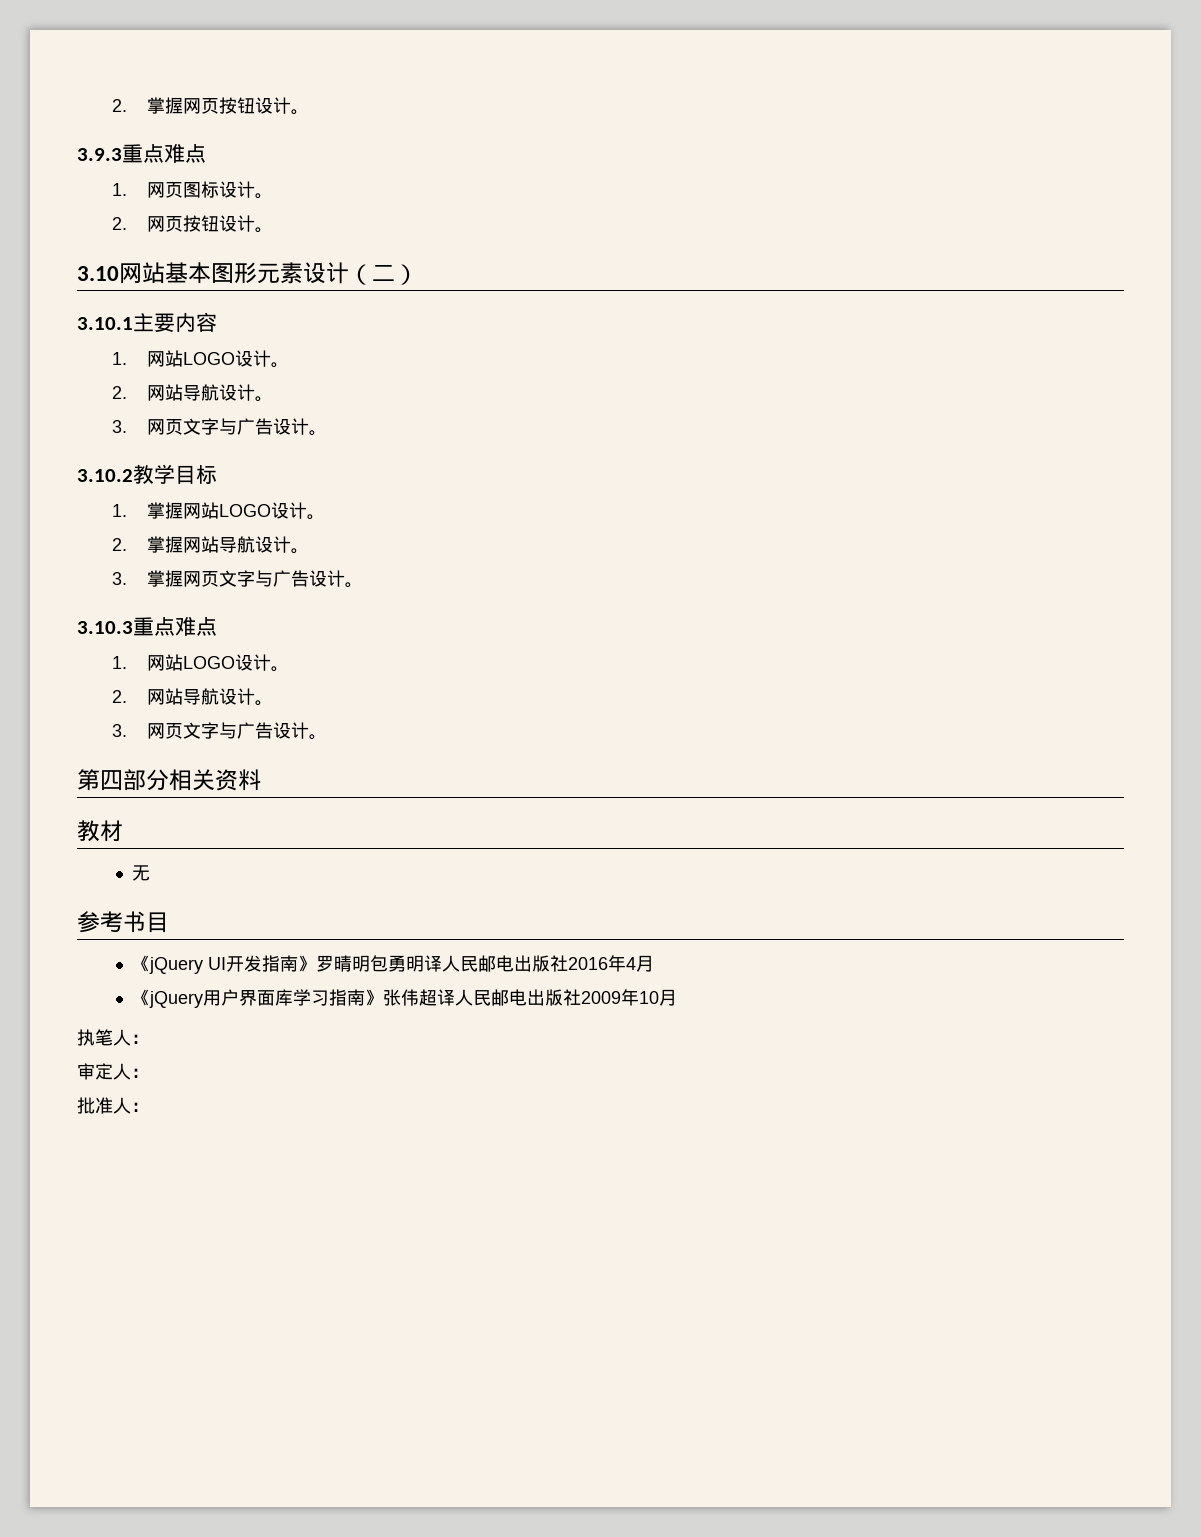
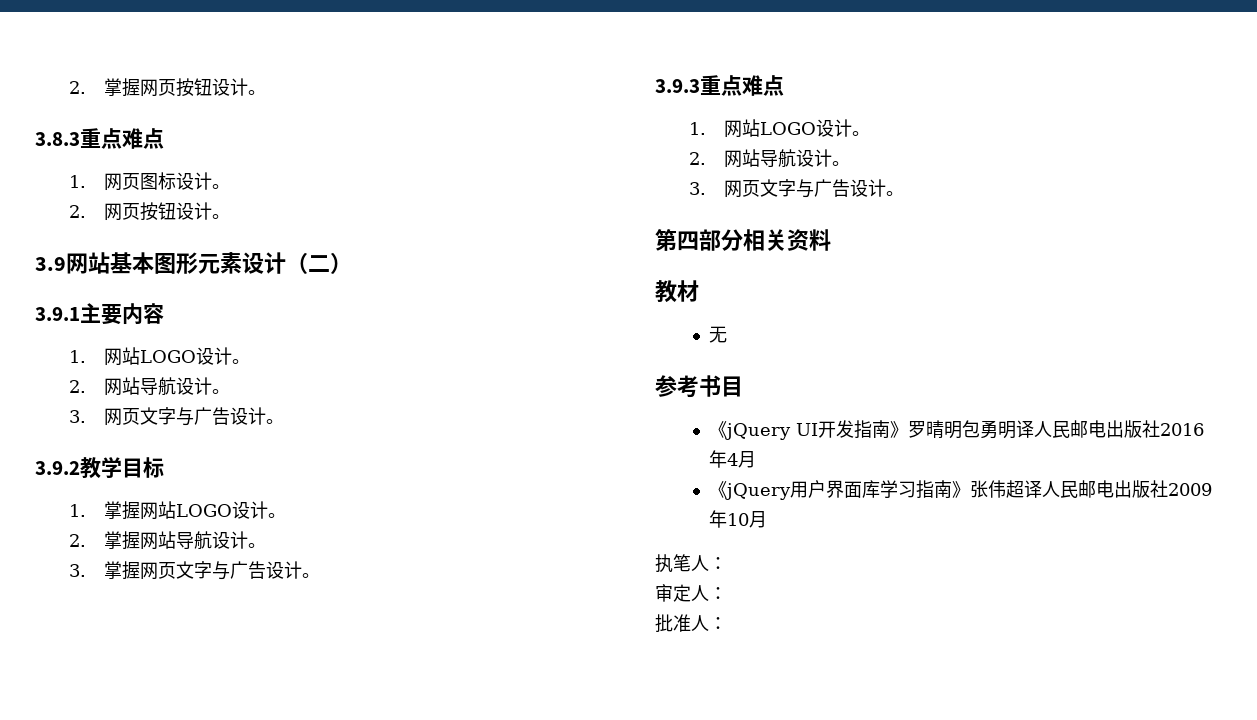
- 3.9.3重点难点
+ 3.8.3重点难点
- 3.10网站基本图形元素设计（二）
+ 3.9网站基本图形元素设计（二）
- 3.10.1主要内容
+ 3.9.1主要内容
- 3.10.2教学目标
+ 3.9.2教学目标
- 3.10.3重点难点
+ 3.9.3重点难点

